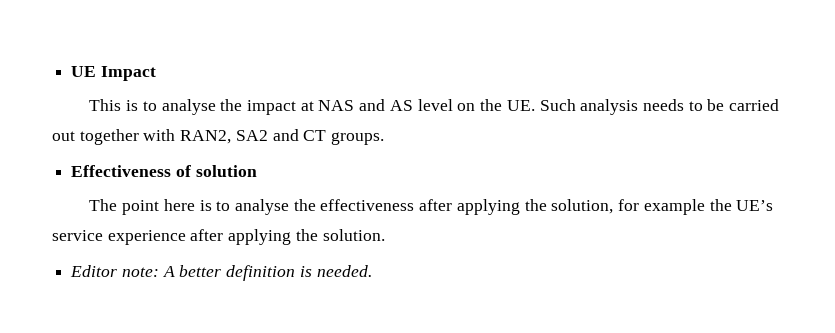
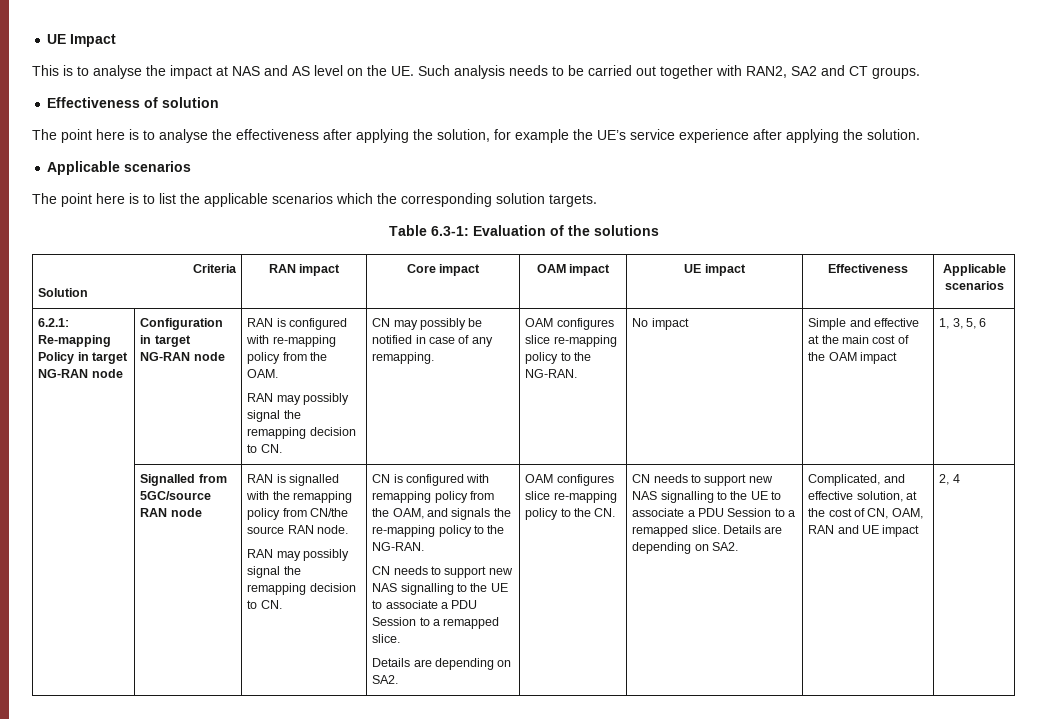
  The point here is to analyse the effectiveness after applying the solution, for example the UE’s service experience after applying the solution.
- Editor note: A better definition is needed.
+ Applicable scenarios
+ The point here is to list the applicable scenarios which the corresponding solution targets.
+ Table 6.3-1: Evaluation of the solutions
+ Criteria
+ Solution | RAN impact | Core impact | OAM impact | UE impact | Effectiveness | Applicable scenarios
+ 6.2.1: Re-mapping Policy in target NG-RAN node | Configuration in target NG-RAN node | RAN is configured with re-mapping policy from the OAM.
+ RAN may possibly signal the remapping decision to CN. | CN may possibly be notified in case of any remapping. | OAM configures slice re-mapping policy to the NG-RAN. | No impact | Simple and effective at the main cost of the OAM impact | 1, 3, 5, 6
+ | Signalled from 5GC/source RAN node | RAN is signalled with the remapping policy from CN/the source RAN node.
+ RAN may possibly signal the remapping decision to CN. | CN is configured with remapping policy from the OAM, and signals the re-mapping policy to the NG-RAN.
+ CN needs to support new NAS signalling to the UE to associate a PDU Session to a remapped slice.
+ Details are depending on SA2. | OAM configures slice re-mapping policy to the CN. | CN needs to support new NAS signalling to the UE to associate a PDU Session to a remapped slice. Details are depending on SA2. | Complicated, and effective solution, at the cost of CN, OAM, RAN and UE impact | 2, 4

